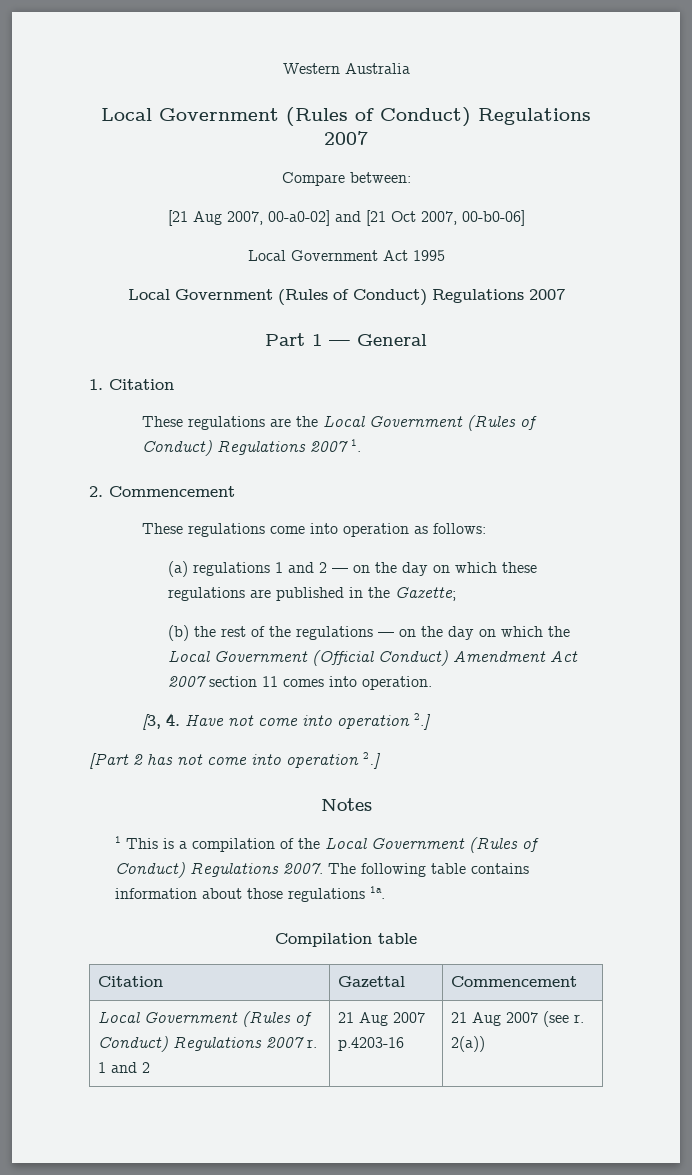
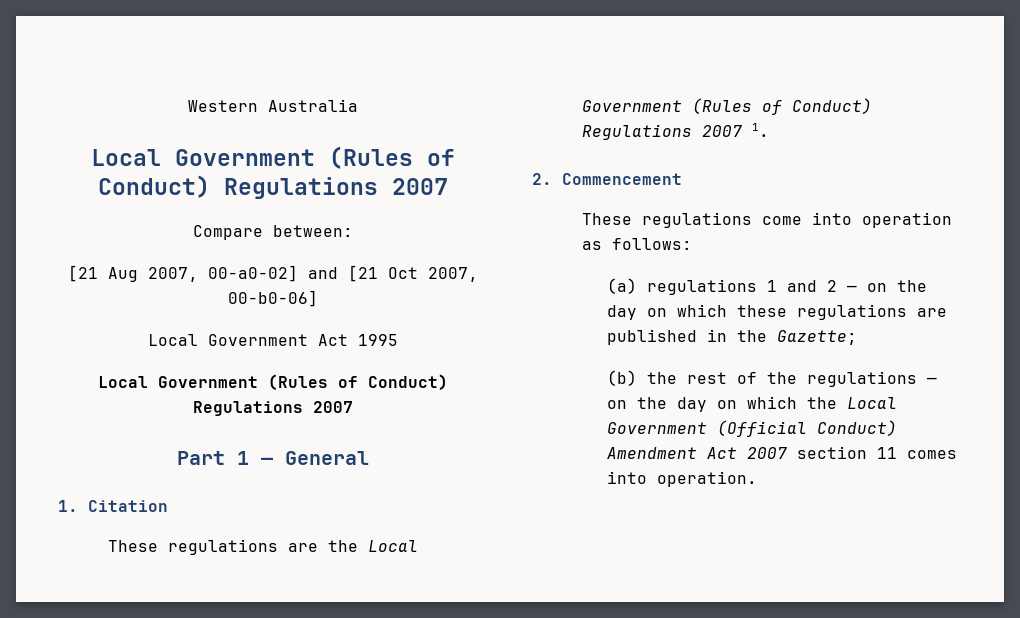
- [3, 4. Have not come into operation 2.]
- [Part 2 has not come into operation 2.]
- Notes
- 1 This is a compilation of the Local Government (Rules of Conduct) Regulations 2007. The following table contains information about those regulations 1a.
- Compilation table
- Citation | Gazettal | Commencement
- Local Government (Rules of Conduct) Regulations 2007 r. 1 and 2 | 21 Aug 2007 p.4203-16 | 21 Aug 2007 (see r. 2(a))

